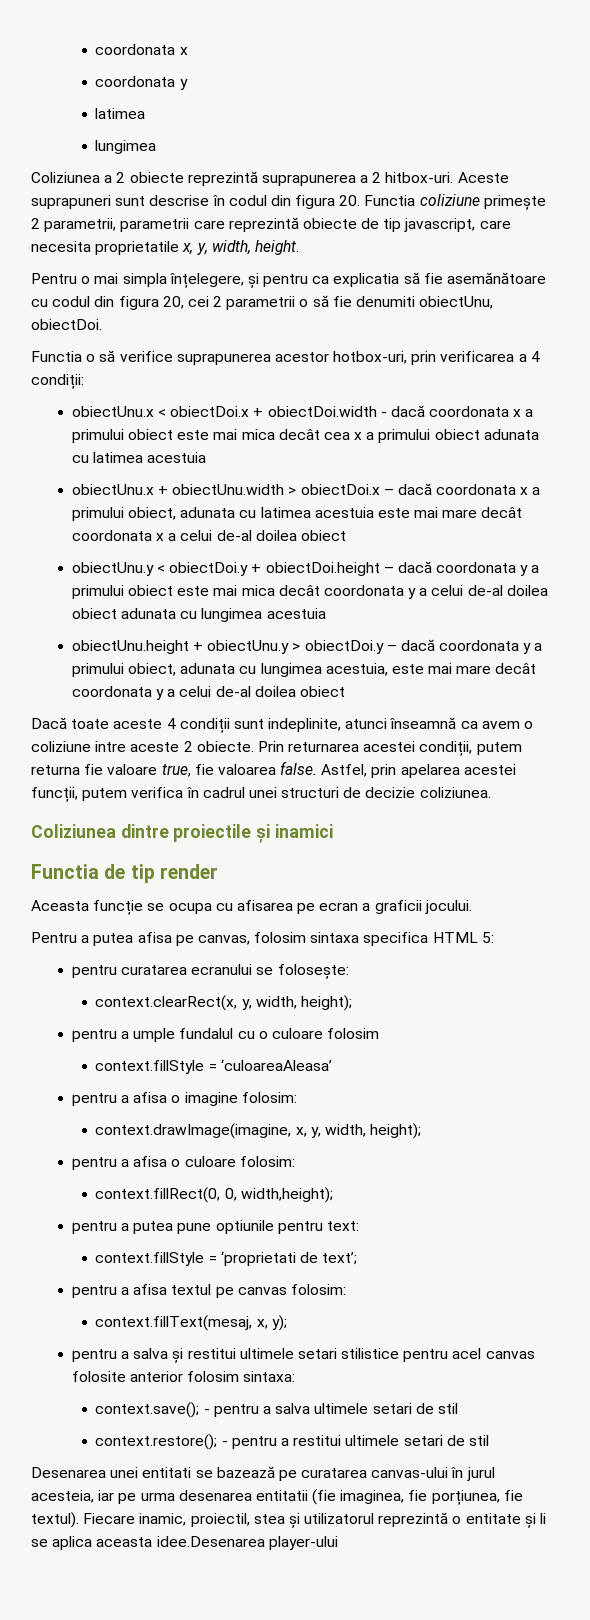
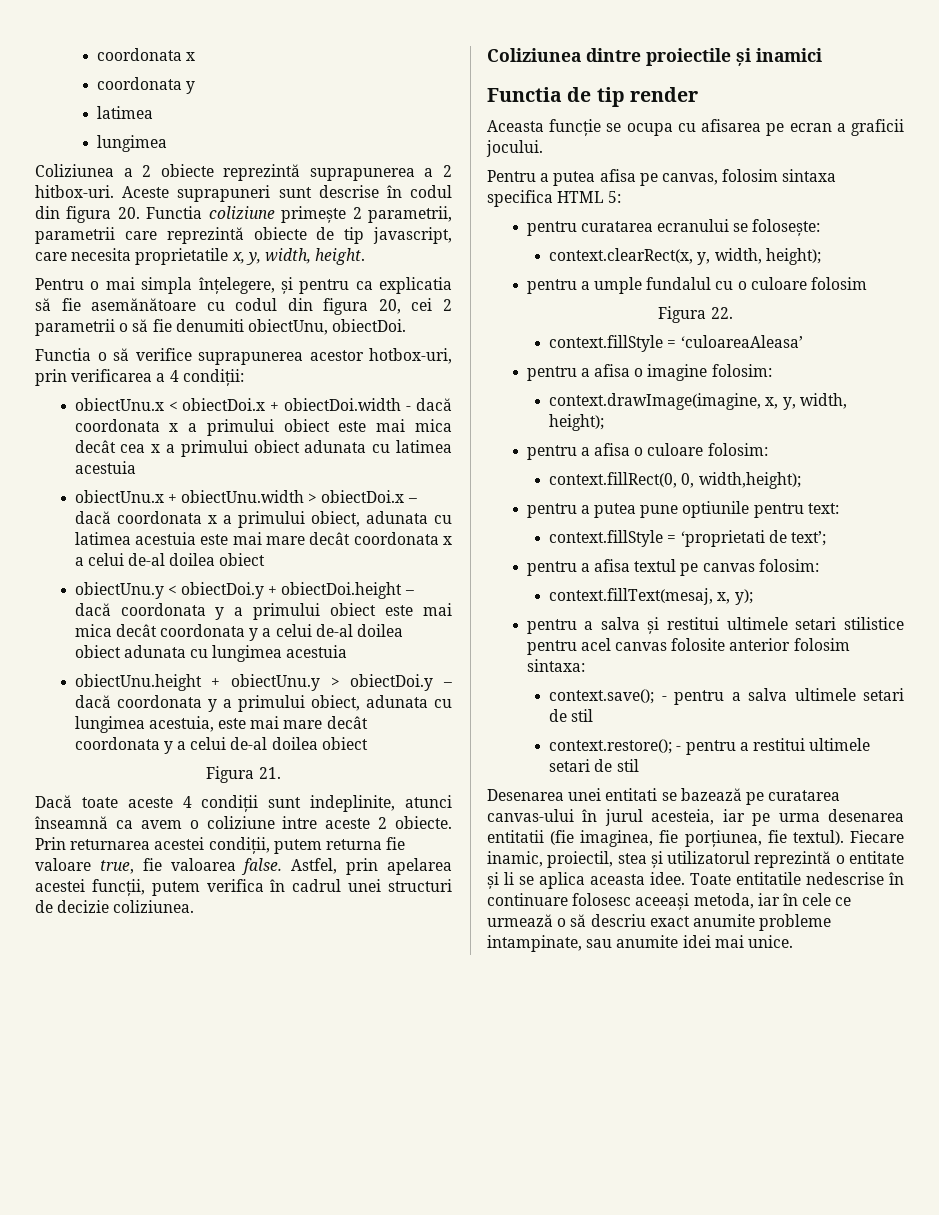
+ Figura 21.
+ Figura 22.
- Fiecare inamic, proiectil, stea și utilizatorul reprezintă o entitate și li se aplica aceasta idee.Desenarea player-ului
+ Fiecare inamic, proiectil, stea și utilizatorul reprezintă o entitate și li se aplica aceasta idee. Toate entitatile nedescrise în continuare folosesc aceeași metoda, iar în cele ce urmează o să descriu exact anumite probleme intampinate, sau anumite idei mai unice.

